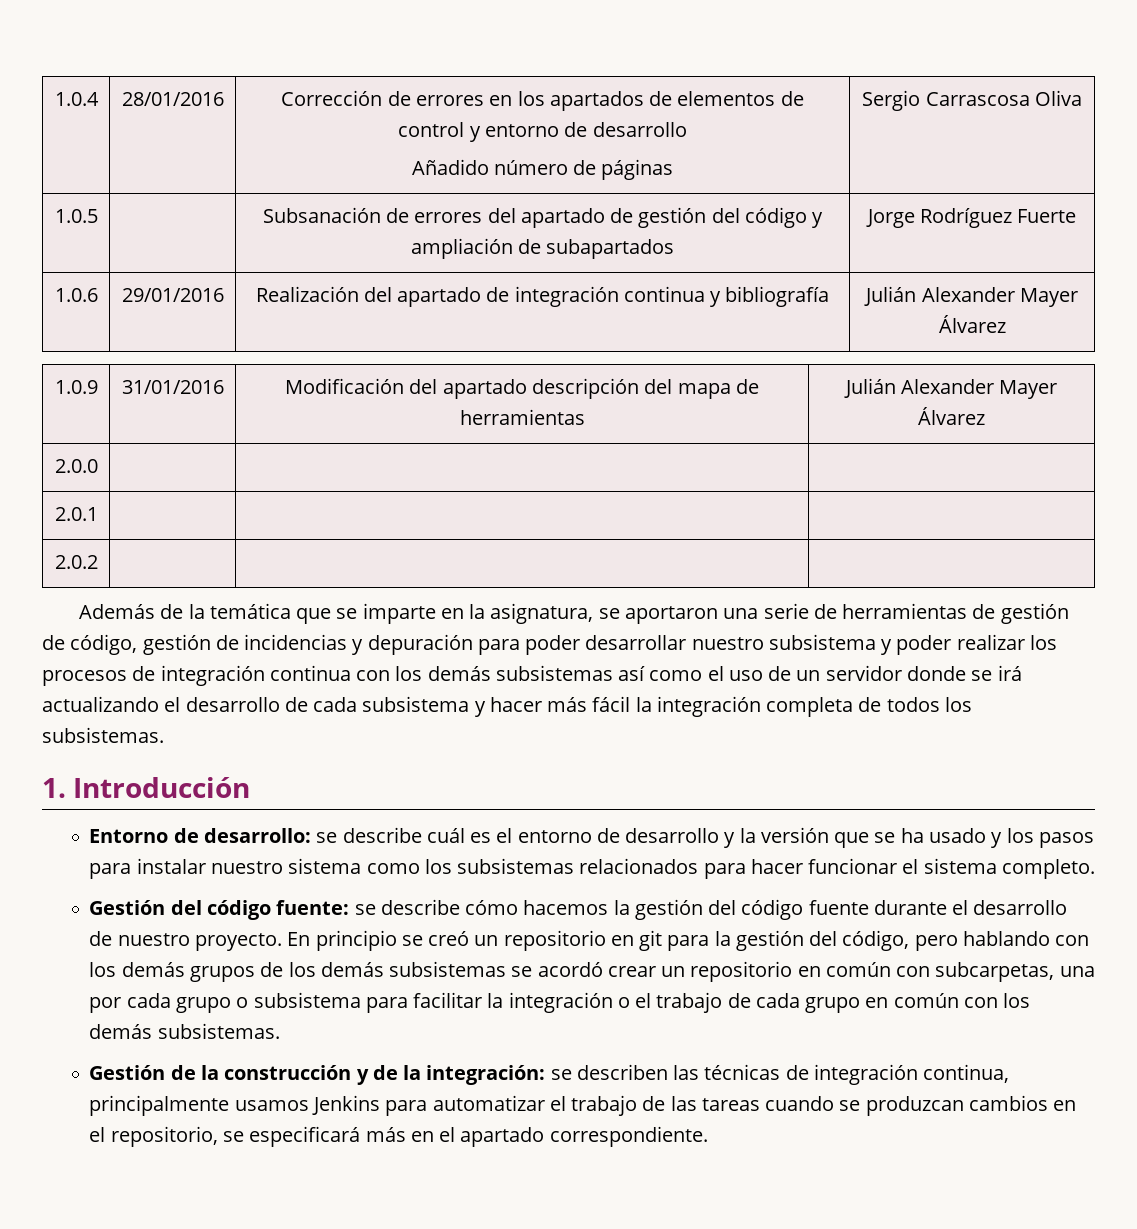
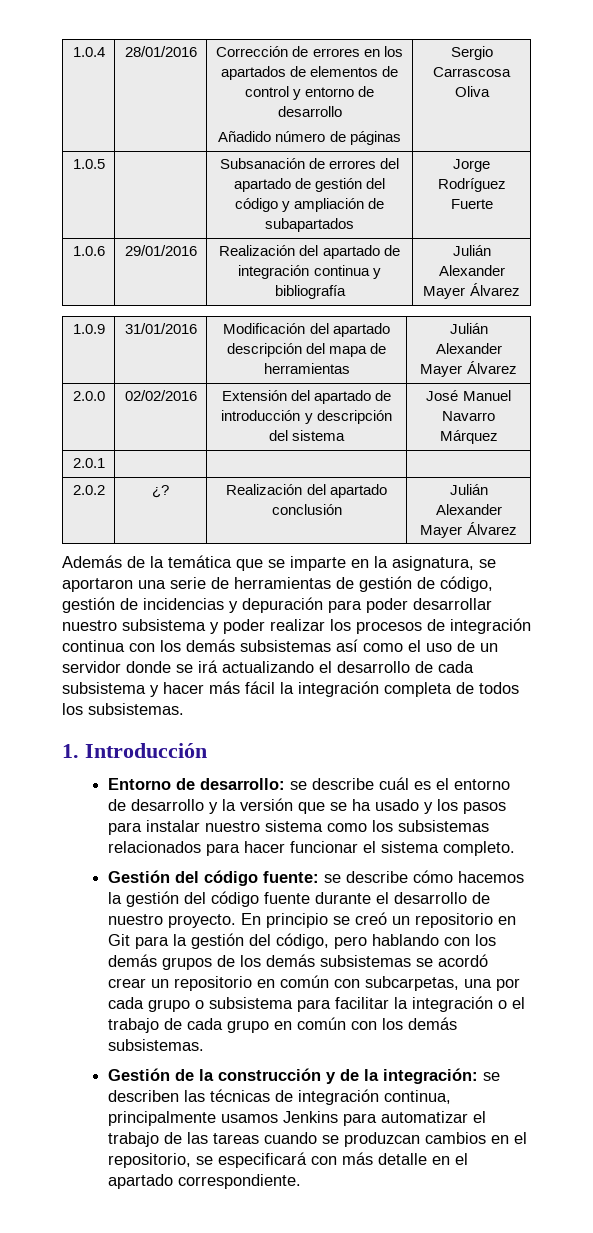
- 2.0.0 | | |
+ 2.0.0 | 02/02/2016 | Extensión del apartado de introducción y descripción del sistema | José Manuel Navarro Márquez
  2.0.1 | | |
- 2.0.2 | | |
+ 2.0.2 | ¿? | Realización del apartado conclusión | Julián Alexander Mayer Álvarez
- En principio se creó un repositorio en git para la gestión del código, pero hablando con los demás grupos de los demás subsistemas se acordó crear un repositorio en común con subcarpetas, una por cada grupo o subsistema para facilitar la integración o el trabajo de cada grupo en común con los demás subsistemas.
+ En principio se creó un repositorio en Git para la gestión del código, pero hablando con los demás grupos de los demás subsistemas se acordó crear un repositorio en común con subcarpetas, una por cada grupo o subsistema para facilitar la integración o el trabajo de cada grupo en común con los demás subsistemas.
- Gestión de la construcción y de la integración: se describen las técnicas de integración continua, principalmente usamos Jenkins para automatizar el trabajo de las tareas cuando se produzcan cambios en el repositorio, se especificará más en el apartado correspondiente.
+ Gestión de la construcción y de la integración: se describen las técnicas de integración continua, principalmente usamos Jenkins para automatizar el trabajo de las tareas cuando se produzcan cambios en el repositorio, se especificará con más detalle en el apartado correspondiente.

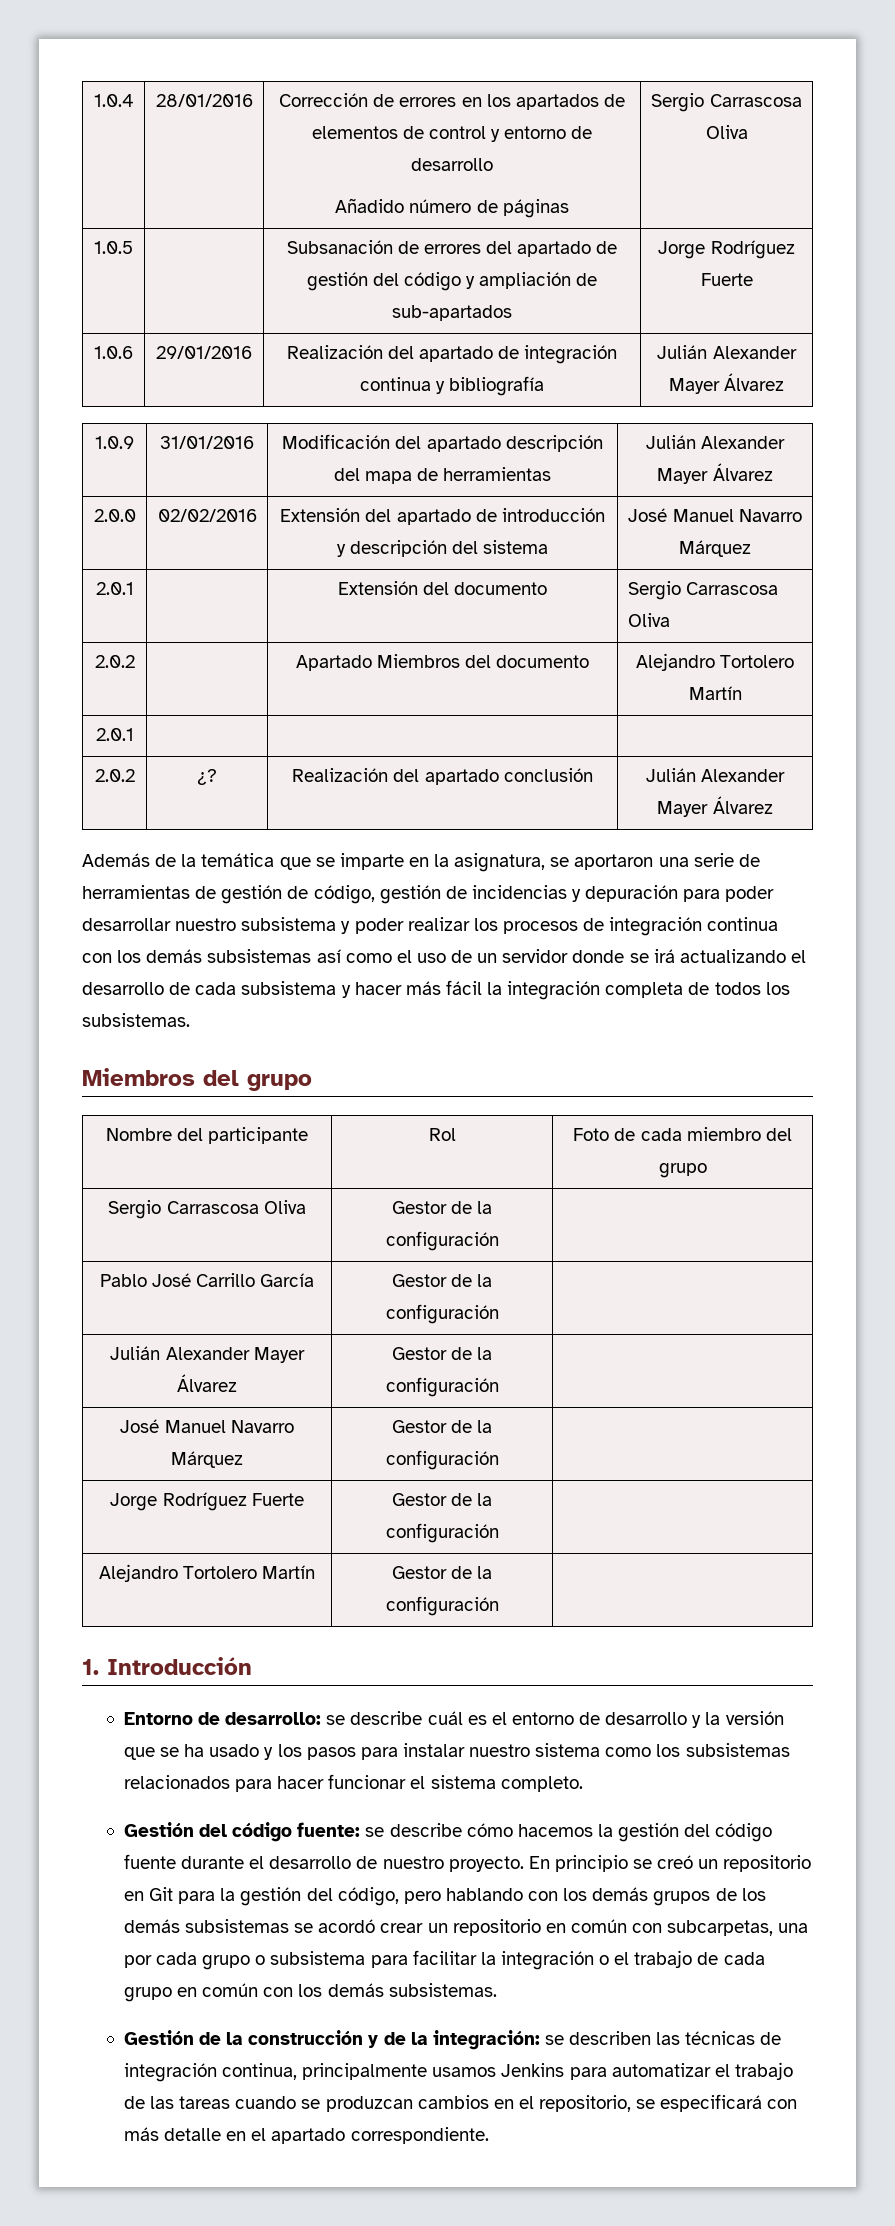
- 1.0.5 | | Subsanación de errores del apartado de gestión del código y ampliación de subapartados | Jorge Rodríguez Fuerte
+ 1.0.5 | | Subsanación de errores del apartado de gestión del código y ampliación de sub-apartados | Jorge Rodríguez Fuerte
+ 2.0.1 | | Extensión del documento | Sergio Carrascosa Oliva
+ 2.0.2 | | Apartado Miembros del documento | Alejandro Tortolero Martín
+ Miembros del grupo
+ Nombre del participante | Rol | Foto de cada miembro del grupo
+ Sergio Carrascosa Oliva | Gestor de la configuración |
+ Pablo José Carrillo García | Gestor de la configuración |
+ Julián Alexander Mayer Álvarez | Gestor de la configuración |
+ José Manuel Navarro Márquez | Gestor de la configuración |
+ Jorge Rodríguez Fuerte | Gestor de la configuración |
+ Alejandro Tortolero Martín | Gestor de la configuración |

